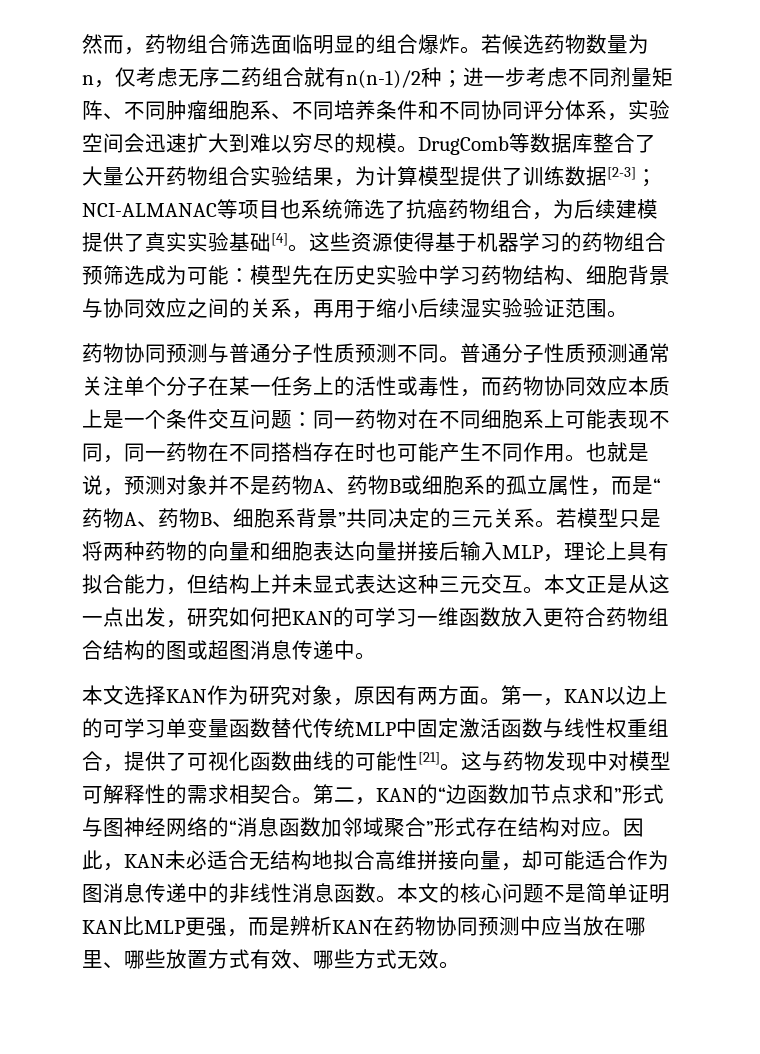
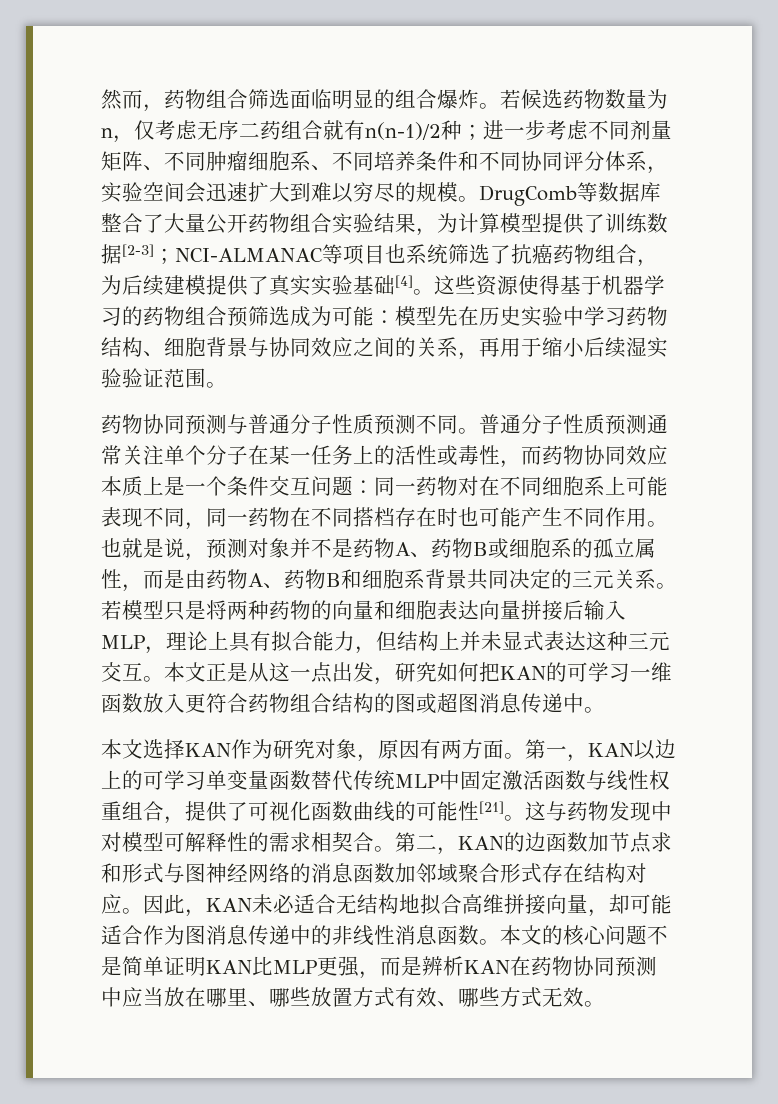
- 也就是说，预测对象并不是药物A、药物B或细胞系的孤立属性，而是“药物A、药物B、细胞系背景”共同决定的三元关系。
+ 也就是说，预测对象并不是药物A、药物B或细胞系的孤立属性，而是由药物A、药物B和细胞系背景共同决定的三元关系。
- 第二，KAN的“边函数加节点求和”形式与图神经网络的“消息函数加邻域聚合”形式存在结构对应。
+ 第二，KAN的边函数加节点求和形式与图神经网络的消息函数加邻域聚合形式存在结构对应。

